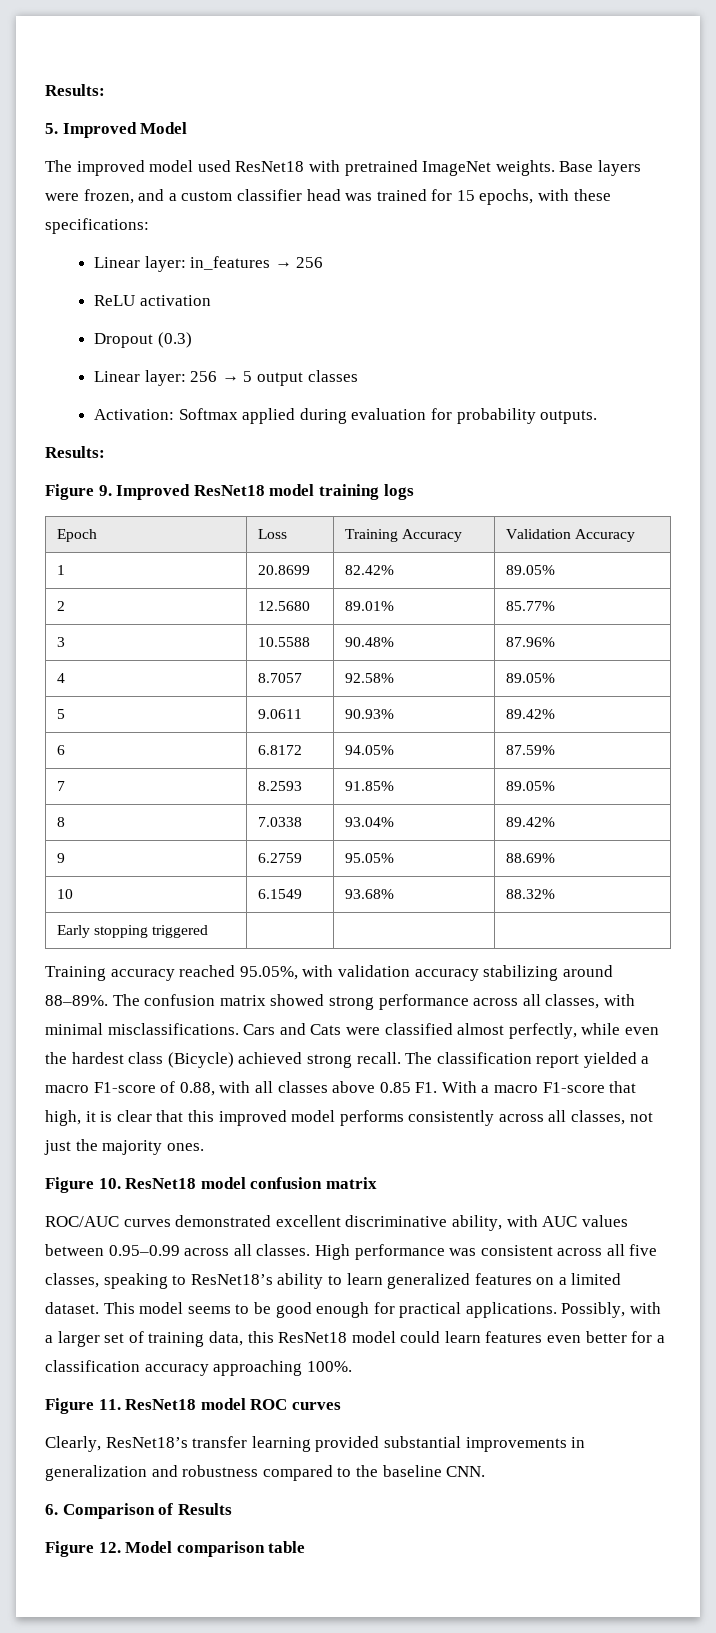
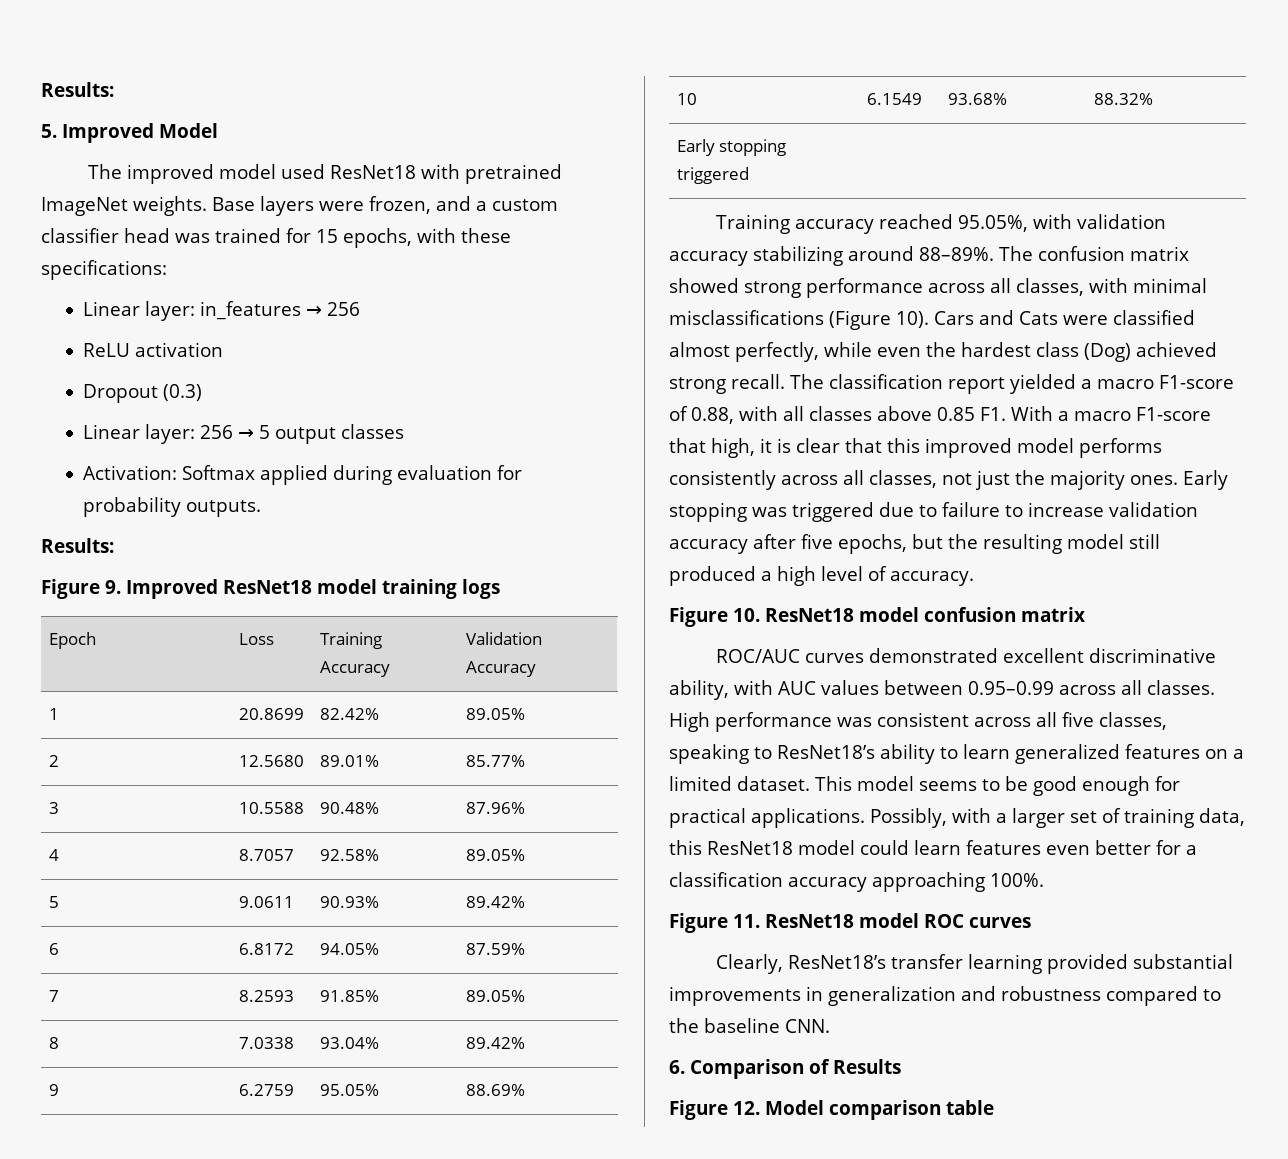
- The confusion matrix showed strong performance across all classes, with minimal misclassifications.
+ The confusion matrix showed strong performance across all classes, with minimal misclassifications (Figure 10).
- Cars and Cats were classified almost perfectly, while even the hardest class (Bicycle) achieved strong recall.
+ Cars and Cats were classified almost perfectly, while even the hardest class (Dog) achieved strong recall.
+ Early stopping was triggered due to failure to increase validation accuracy after five epochs, but the resulting model still produced a high level of accuracy.

